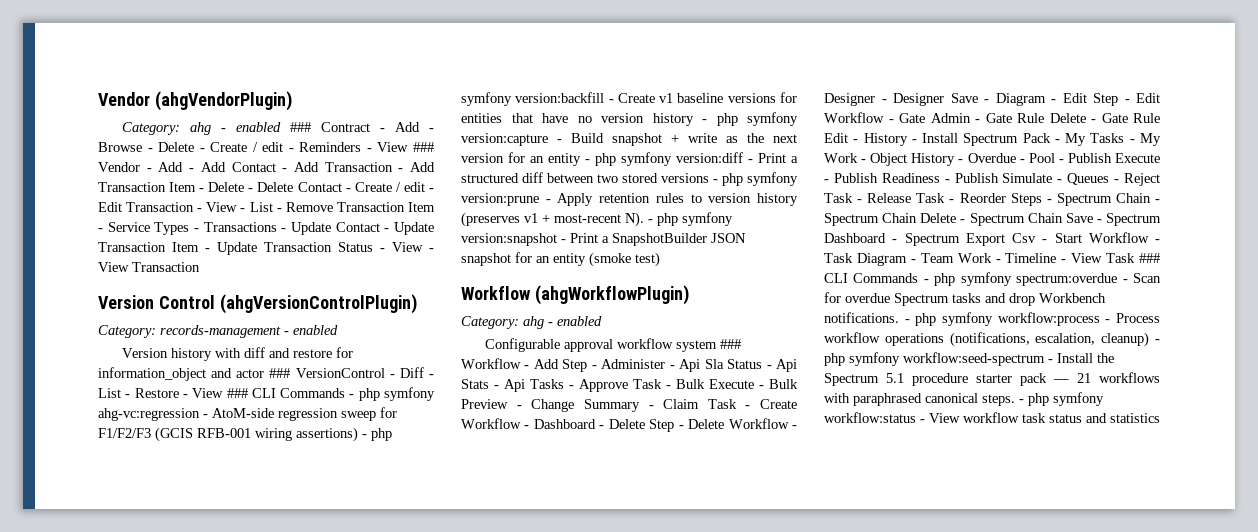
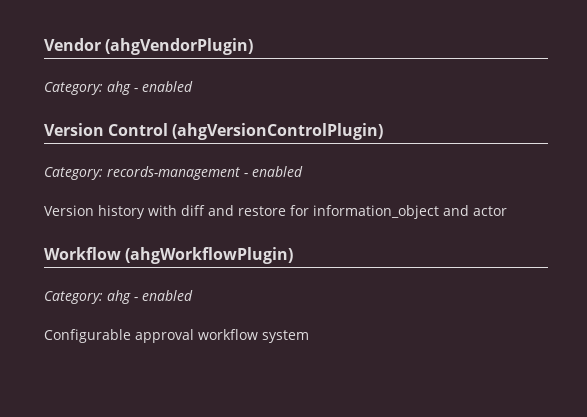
  Vendor (ahgVendorPlugin)
- Category: ahg - enabled ### Contract - Add - Browse - Delete - Create / edit - Reminders - View ### Vendor - Add - Add Contact - Add Transaction - Add Transaction Item - Delete - Delete Contact - Create / edit - Edit Transaction - View - List - Remove Transaction Item - Service Types - Transactions - Update Contact - Update Transaction Item - Update Transaction Status - View - View Transaction
+ Category: ahg - enabled
- Version history with diff and restore for information_object and actor ### VersionControl - Diff - List - Restore - View ### CLI Commands - php symfony ahg-vc:regression - AtoM-side regression sweep for F1/F2/F3 (GCIS RFB-001 wiring assertions) - php symfony version:backfill - Create v1 baseline versions for entities that have no version history - php symfony version:capture - Build snapshot + write as the next version for an entity - php symfony version:diff - Print a structured diff between two stored versions - php symfony version:prune - Apply retention rules to version history (preserves v1 + most-recent N). - php symfony version:snapshot - Print a SnapshotBuilder JSON snapshot for an entity (smoke test)
+ Version history with diff and restore for information_object and actor
- Configurable approval workflow system ### Workflow - Add Step - Administer - Api Sla Status - Api Stats - Api Tasks - Approve Task - Bulk Execute - Bulk Preview - Change Summary - Claim Task - Create Workflow - Dashboard - Delete Step - Delete Workflow - Designer - Designer Save - Diagram - Edit Step - Edit Workflow - Gate Admin - Gate Rule Delete - Gate Rule Edit - History - Install Spectrum Pack - My Tasks - My Work - Object History - Overdue - Pool - Publish Execute - Publish Readiness - Publish Simulate - Queues - Reject Task - Release Task - Reorder Steps - Spectrum Chain - Spectrum Chain Delete - Spectrum Chain Save - Spectrum Dashboard - Spectrum Export Csv - Start Workflow - Task Diagram - Team Work - Timeline - View Task ### CLI Commands - php symfony spectrum:overdue - Scan for overdue Spectrum tasks and drop Workbench notifications. - php symfony workflow:process - Process workflow operations (notifications, escalation, cleanup) - php symfony workflow:seed-spectrum - Install the Spectrum 5.1 procedure starter pack — 21 workflows with paraphrased canonical steps. - php symfony workflow:status - View workflow task status and statistics
+ Configurable approval workflow system

